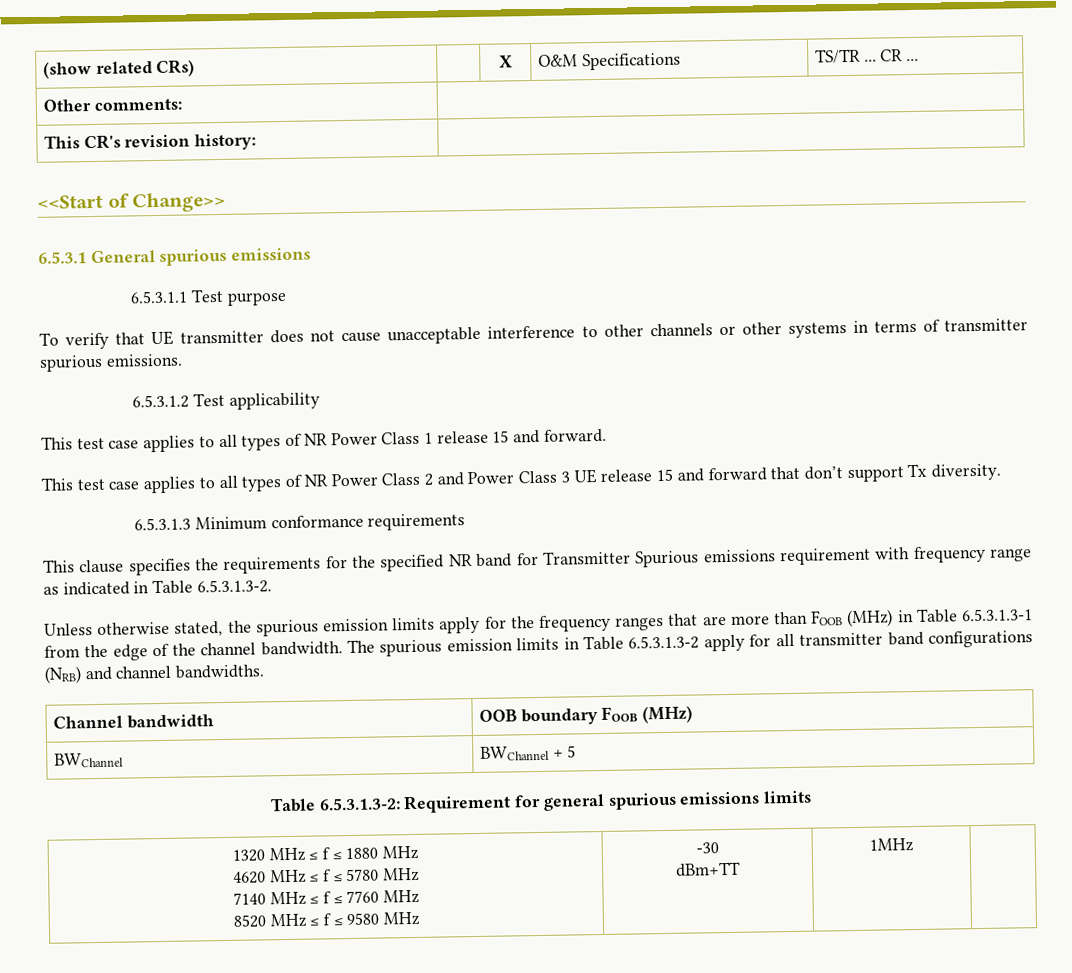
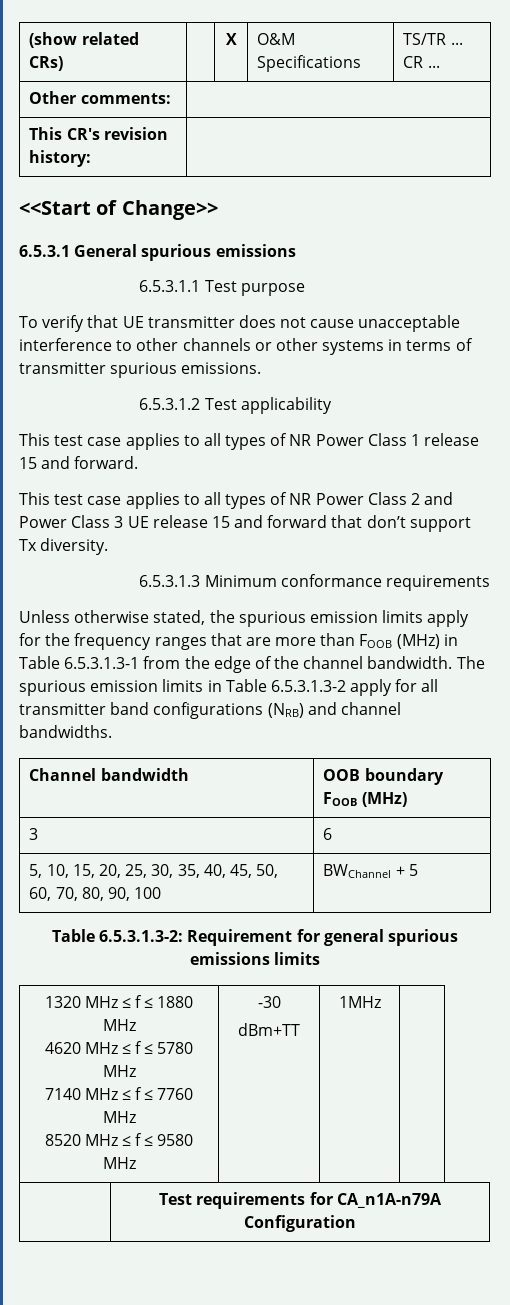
- This clause specifies the requirements for the specified NR band for Transmitter Spurious emissions requirement with frequency range as indicated in Table 6.5.3.1.3-2.
- BWChannel | BWChannel + 5
+ 3 | 6
+ 5, 10, 15, 20, 25, 30, 35, 40, 45, 50, 60, 70, 80, 90, 100 | BWChannel + 5
+ | Test requirements for CA_n1A-n79A Configuration

